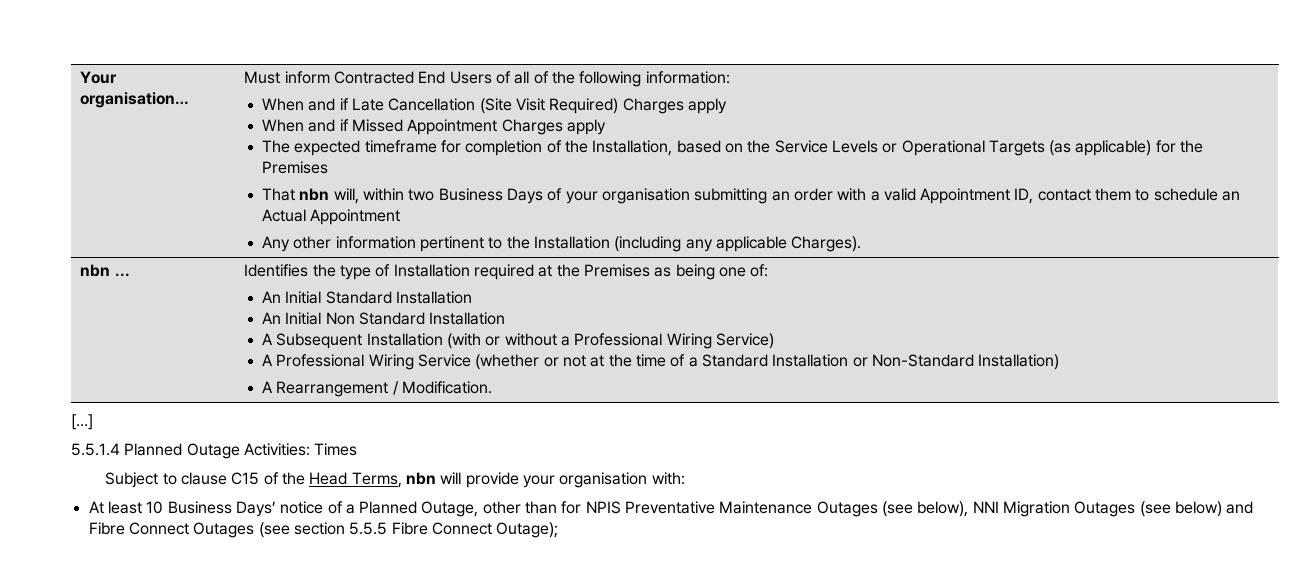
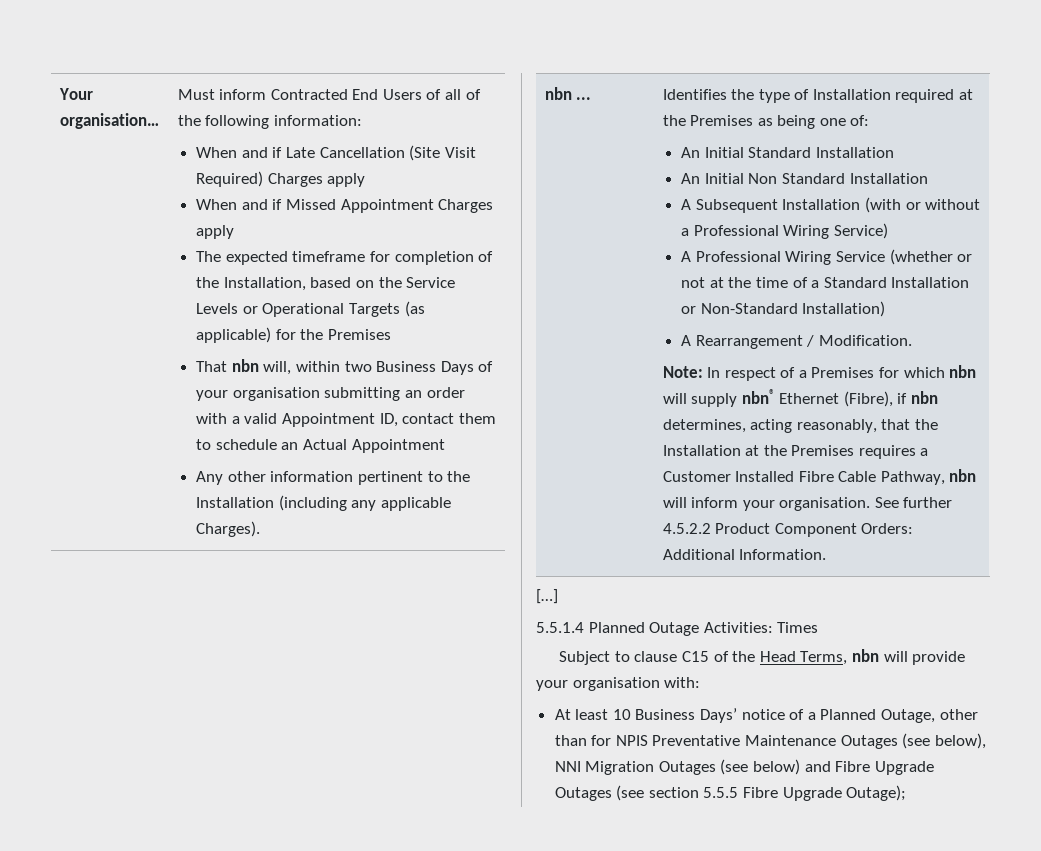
+ Note: In respect of a Premises for which nbn will supply nbn® Ethernet (Fibre), if nbn determines, acting reasonably, that the Installation at the Premises requires a Customer Installed Fibre Cable Pathway, nbn will inform your organisation. See further 4.5.2.2 Product Component Orders: Additional Information.
- At least 10 Business Days’ notice of a Planned Outage, other than for NPIS Preventative Maintenance Outages (see below), NNI Migration Outages (see below) and Fibre Connect Outages (see section 5.5.5 Fibre Connect Outage);
+ At least 10 Business Days’ notice of a Planned Outage, other than for NPIS Preventative Maintenance Outages (see below), NNI Migration Outages (see below) and Fibre Upgrade Outages (see section 5.5.5 Fibre Upgrade Outage);

